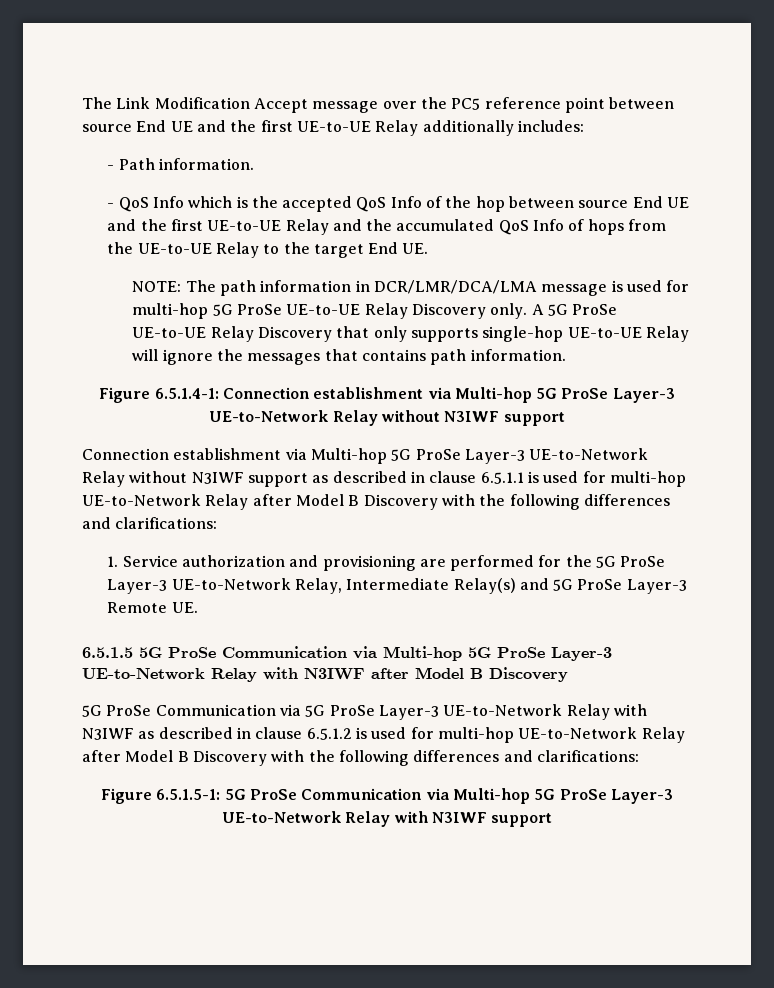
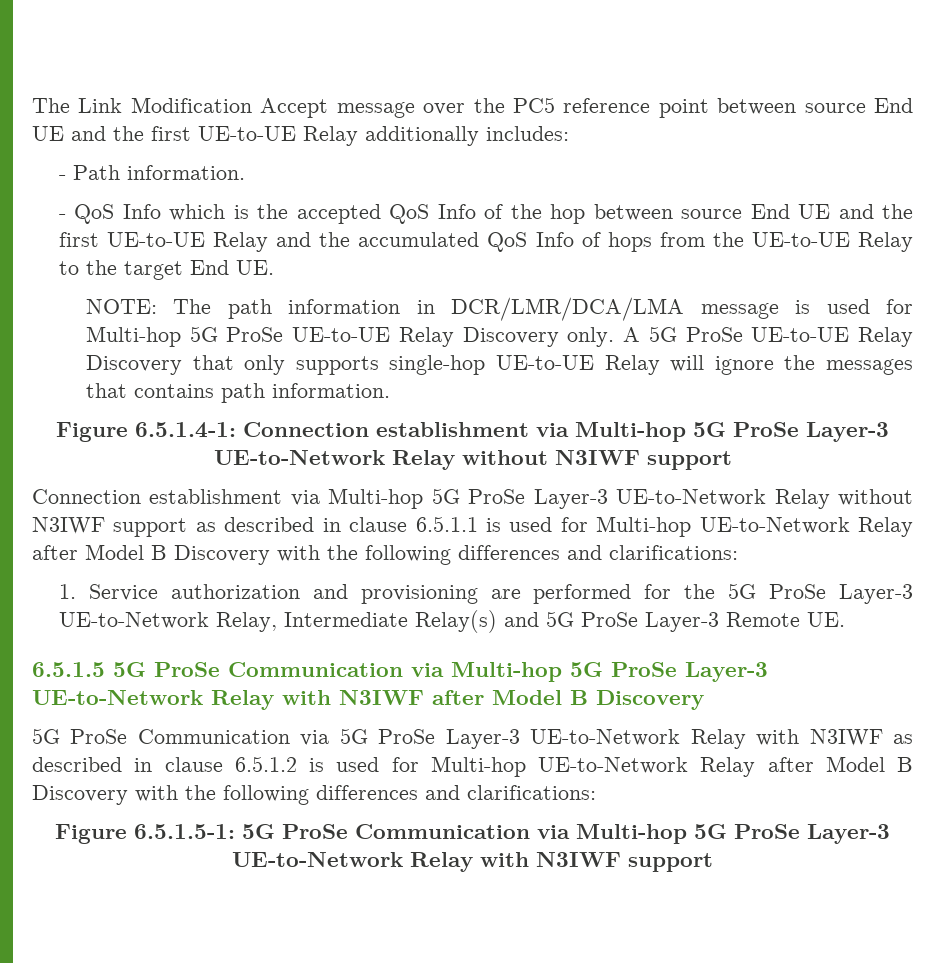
- NOTE: The path information in DCR/LMR/DCA/LMA message is used for multi-hop 5G ProSe UE-to-UE Relay Discovery only.
+ NOTE: The path information in DCR/LMR/DCA/LMA message is used for Multi-hop 5G ProSe UE-to-UE Relay Discovery only.
- Connection establishment via Multi-hop 5G ProSe Layer-3 UE-to-Network Relay without N3IWF support as described in clause 6.5.1.1 is used for multi-hop UE-to-Network Relay after Model B Discovery with the following differences and clarifications:
+ Connection establishment via Multi-hop 5G ProSe Layer-3 UE-to-Network Relay without N3IWF support as described in clause 6.5.1.1 is used for Multi-hop UE-to-Network Relay after Model B Discovery with the following differences and clarifications:
- 5G ProSe Communication via 5G ProSe Layer-3 UE-to-Network Relay with N3IWF as described in clause 6.5.1.2 is used for multi-hop UE-to-Network Relay after Model B Discovery with the following differences and clarifications:
+ 5G ProSe Communication via 5G ProSe Layer-3 UE-to-Network Relay with N3IWF as described in clause 6.5.1.2 is used for Multi-hop UE-to-Network Relay after Model B Discovery with the following differences and clarifications:

